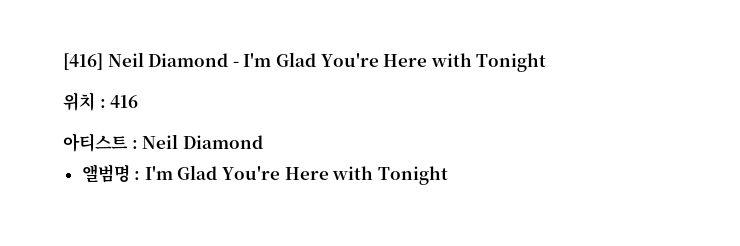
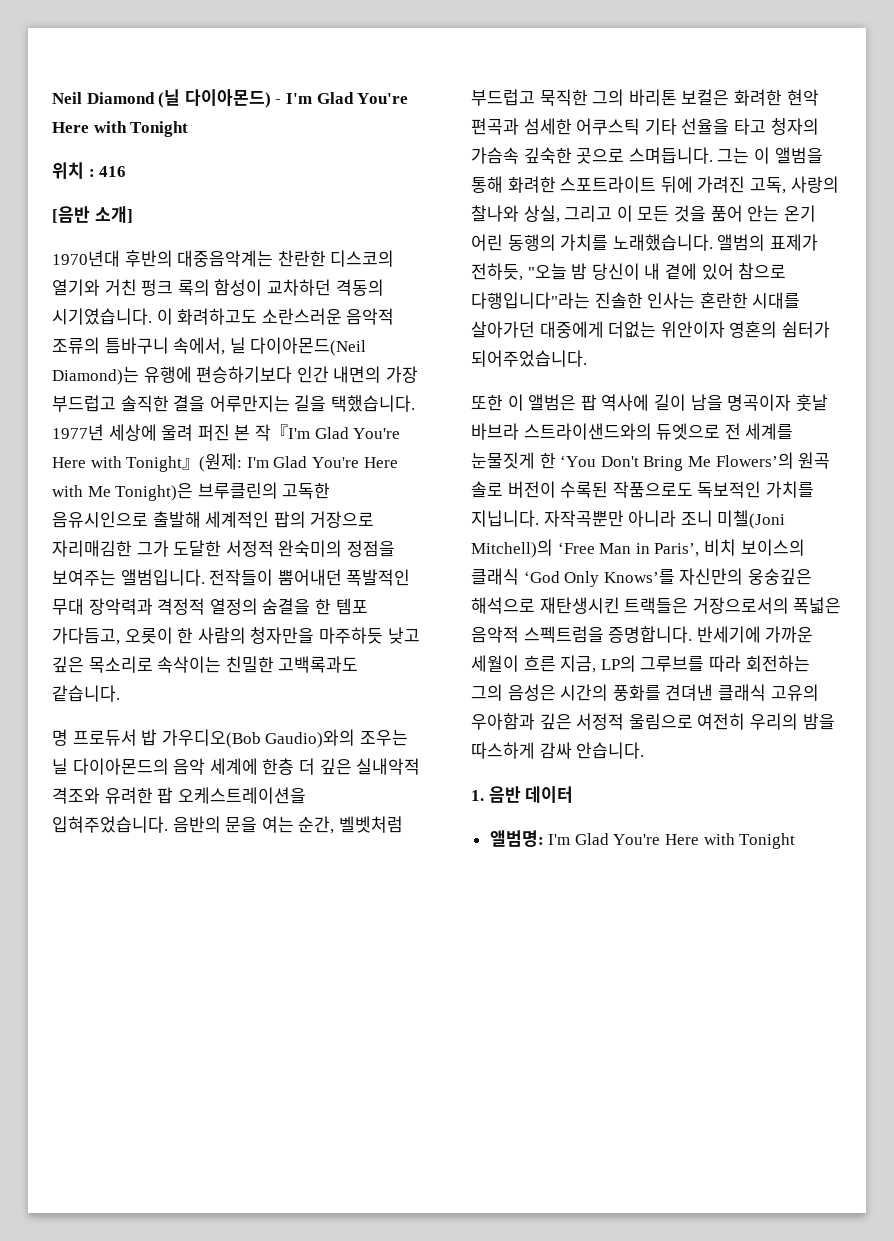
- [416] Neil Diamond - I'm Glad You're Here with Tonight
+ Neil Diamond (닐 다이아몬드) - I'm Glad You're Here with Tonight
- 아티스트 : Neil Diamond
- 앨범명 : I'm Glad You're Here with Tonight
+ [음반 소개]
+ 1970년대 후반의 대중음악계는 찬란한 디스코의 열기와 거친 펑크 록의 함성이 교차하던 격동의 시기였습니다. 이 화려하고도 소란스러운 음악적 조류의 틈바구니 속에서, 닐 다이아몬드(Neil Diamond)는 유행에 편승하기보다 인간 내면의 가장 부드럽고 솔직한 결을 어루만지는 길을 택했습니다. 1977년 세상에 울려 퍼진 본 작『I'm Glad You're Here with Tonight』(원제: I'm Glad You're Here with Me Tonight)은 브루클린의 고독한 음유시인으로 출발해 세계적인 팝의 거장으로 자리매김한 그가 도달한 서정적 완숙미의 정점을 보여주는 앨범입니다. 전작들이 뿜어내던 폭발적인 무대 장악력과 격정적 열정의 숨결을 한 템포 가다듬고, 오롯이 한 사람의 청자만을 마주하듯 낮고 깊은 목소리로 속삭이는 친밀한 고백록과도 같습니다.
+ 명 프로듀서 밥 가우디오(Bob Gaudio)와의 조우는 닐 다이아몬드의 음악 세계에 한층 더 깊은 실내악적 격조와 유려한 팝 오케스트레이션을 입혀주었습니다. 음반의 문을 여는 순간, 벨벳처럼 부드럽고 묵직한 그의 바리톤 보컬은 화려한 현악 편곡과 섬세한 어쿠스틱 기타 선율을 타고 청자의 가슴속 깊숙한 곳으로 스며듭니다. 그는 이 앨범을 통해 화려한 스포트라이트 뒤에 가려진 고독, 사랑의 찰나와 상실, 그리고 이 모든 것을 품어 안는 온기 어린 동행의 가치를 노래했습니다. 앨범의 표제가 전하듯, "오늘 밤 당신이 내 곁에 있어 참으로 다행입니다"라는 진솔한 인사는 혼란한 시대를 살아가던 대중에게 더없는 위안이자 영혼의 쉼터가 되어주었습니다.
+ 또한 이 앨범은 팝 역사에 길이 남을 명곡이자 훗날 바브라 스트라이샌드와의 듀엣으로 전 세계를 눈물짓게 한 ‘You Don't Bring Me Flowers’의 원곡 솔로 버전이 수록된 작품으로도 독보적인 가치를 지닙니다. 자작곡뿐만 아니라 조니 미첼(Joni Mitchell)의 ‘Free Man in Paris’, 비치 보이스의 클래식 ‘God Only Knows’를 자신만의 웅숭깊은 해석으로 재탄생시킨 트랙들은 거장으로서의 폭넓은 음악적 스펙트럼을 증명합니다. 반세기에 가까운 세월이 흐른 지금, LP의 그루브를 따라 회전하는 그의 음성은 시간의 풍화를 견뎌낸 클래식 고유의 우아함과 깊은 서정적 울림으로 여전히 우리의 밤을 따스하게 감싸 안습니다.
+ 1. 음반 데이터
+ 앨범명: I'm Glad You're Here with Tonight

